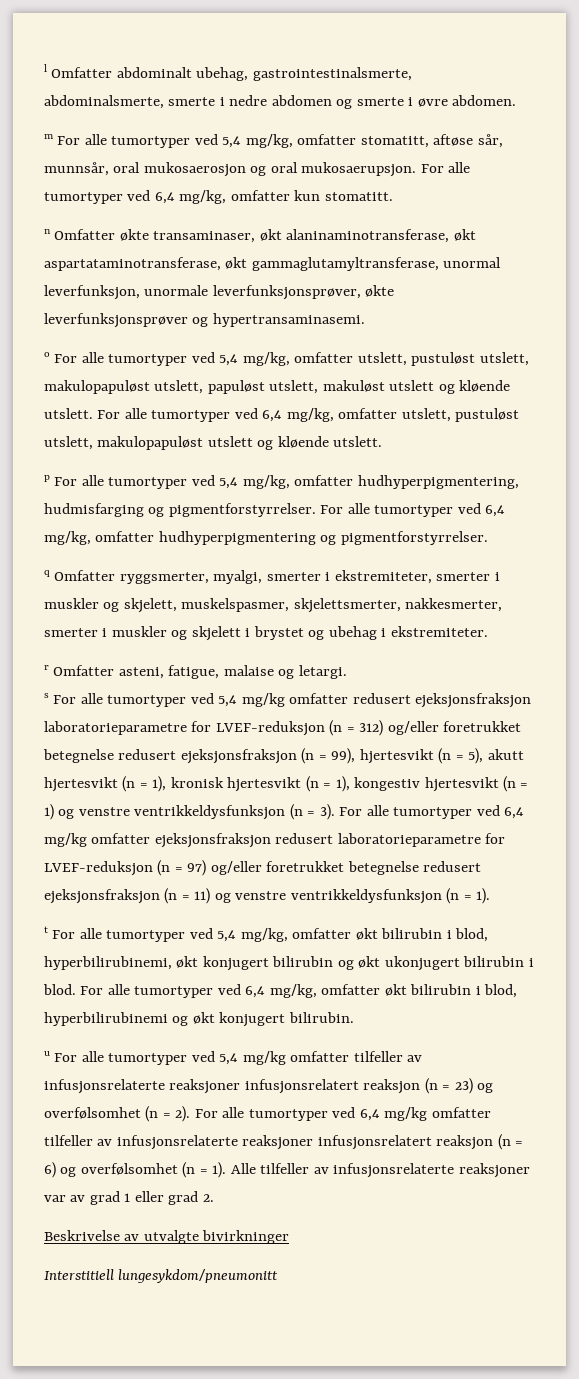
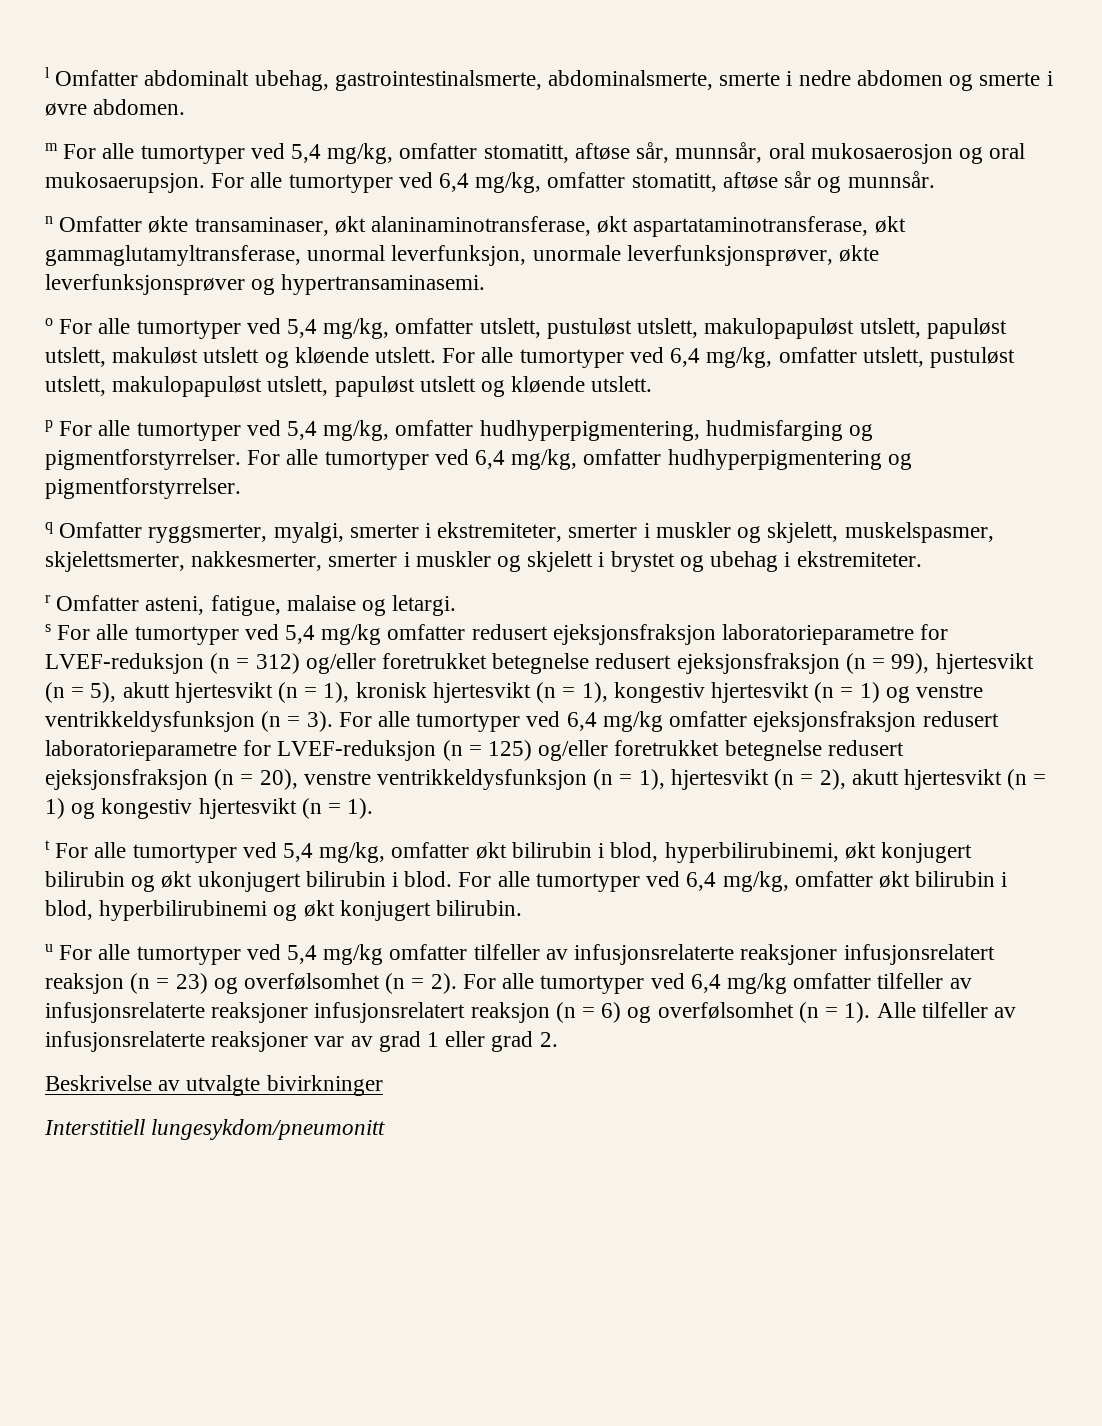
- For alle tumortyper ved 6,4 mg/kg, omfatter kun stomatitt.
+ For alle tumortyper ved 6,4 mg/kg, omfatter stomatitt, aftøse sår og munnsår.
- For alle tumortyper ved 6,4 mg/kg, omfatter utslett, pustuløst utslett, makulopapuløst utslett og kløende utslett.
+ For alle tumortyper ved 6,4 mg/kg, omfatter utslett, pustuløst utslett, makulopapuløst utslett, papuløst utslett og kløende utslett.
- For alle tumortyper ved 6,4 mg/kg omfatter ejeksjonsfraksjon redusert laboratorieparametre for LVEF-reduksjon (n = 97) og/eller foretrukket betegnelse redusert ejeksjonsfraksjon (n = 11) og venstre ventrikkeldysfunksjon (n = 1).
+ For alle tumortyper ved 6,4 mg/kg omfatter ejeksjonsfraksjon redusert laboratorieparametre for LVEF-reduksjon (n = 125) og/eller foretrukket betegnelse redusert ejeksjonsfraksjon (n = 20), venstre ventrikkeldysfunksjon (n = 1), hjertesvikt (n = 2), akutt hjertesvikt (n = 1) og kongestiv hjertesvikt (n = 1).

